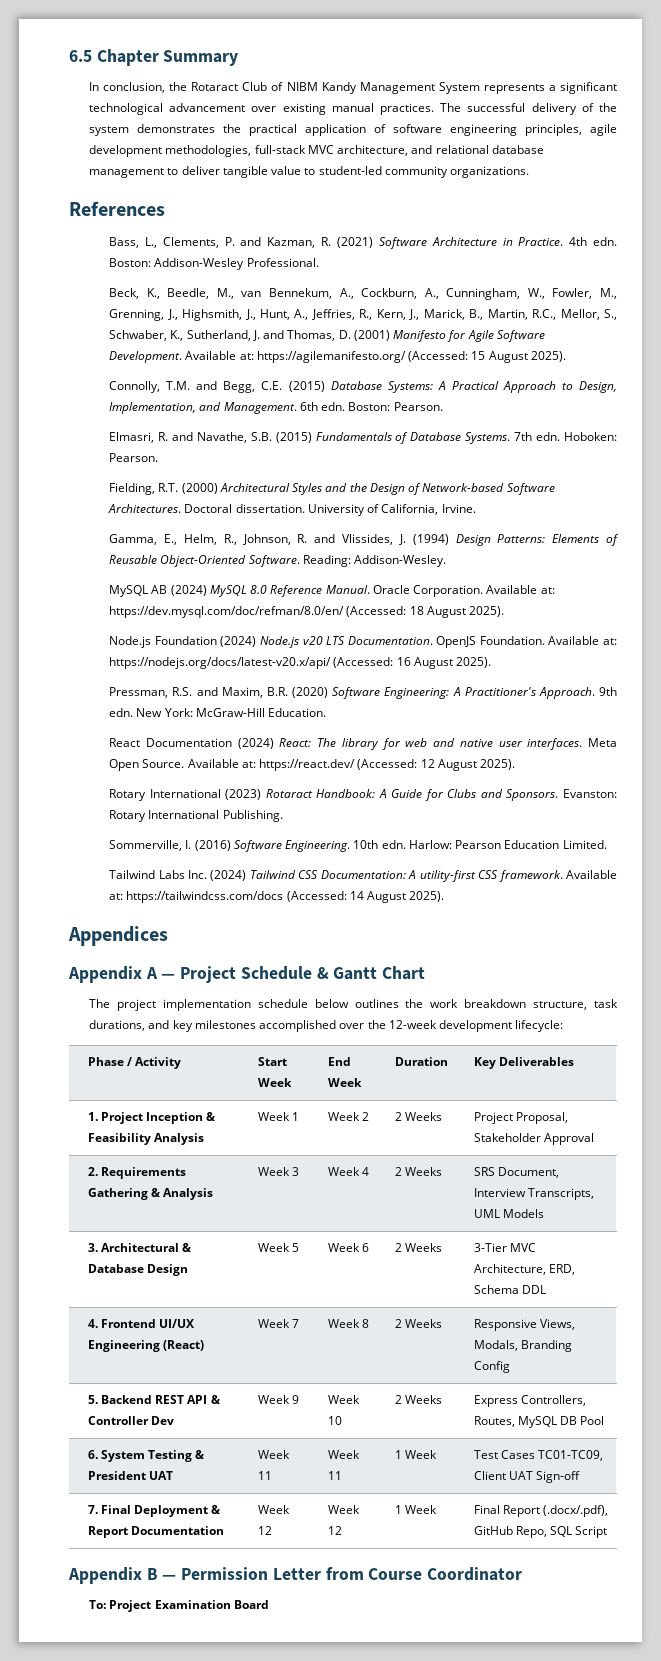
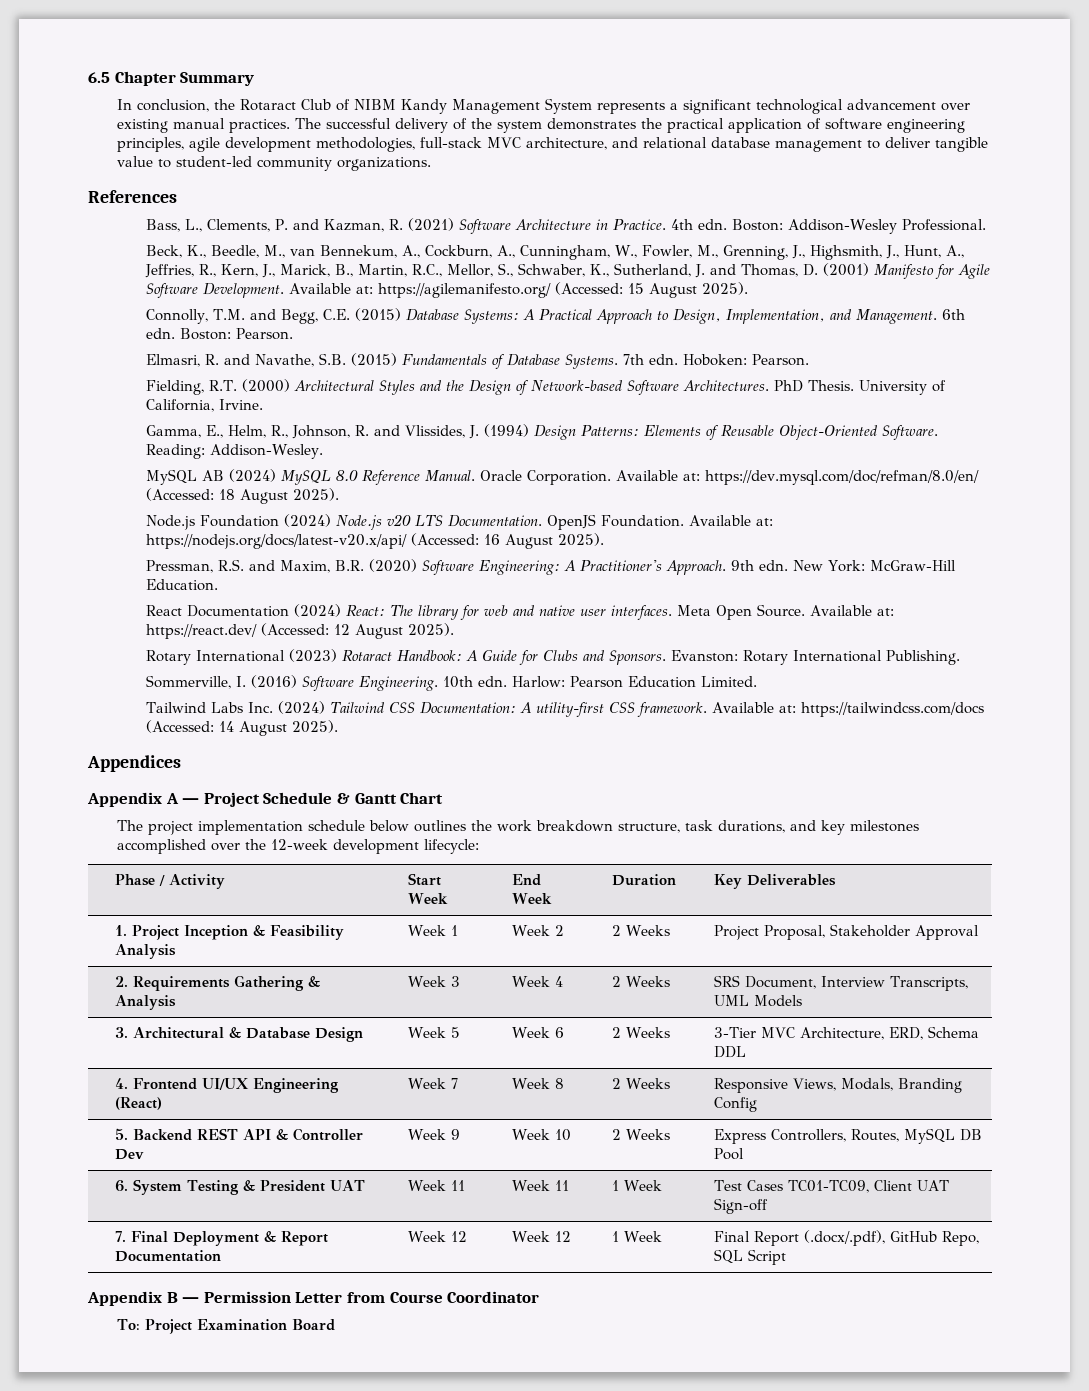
- Doctoral dissertation.
+ PhD Thesis.

